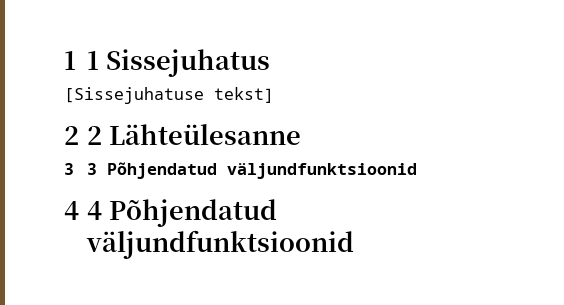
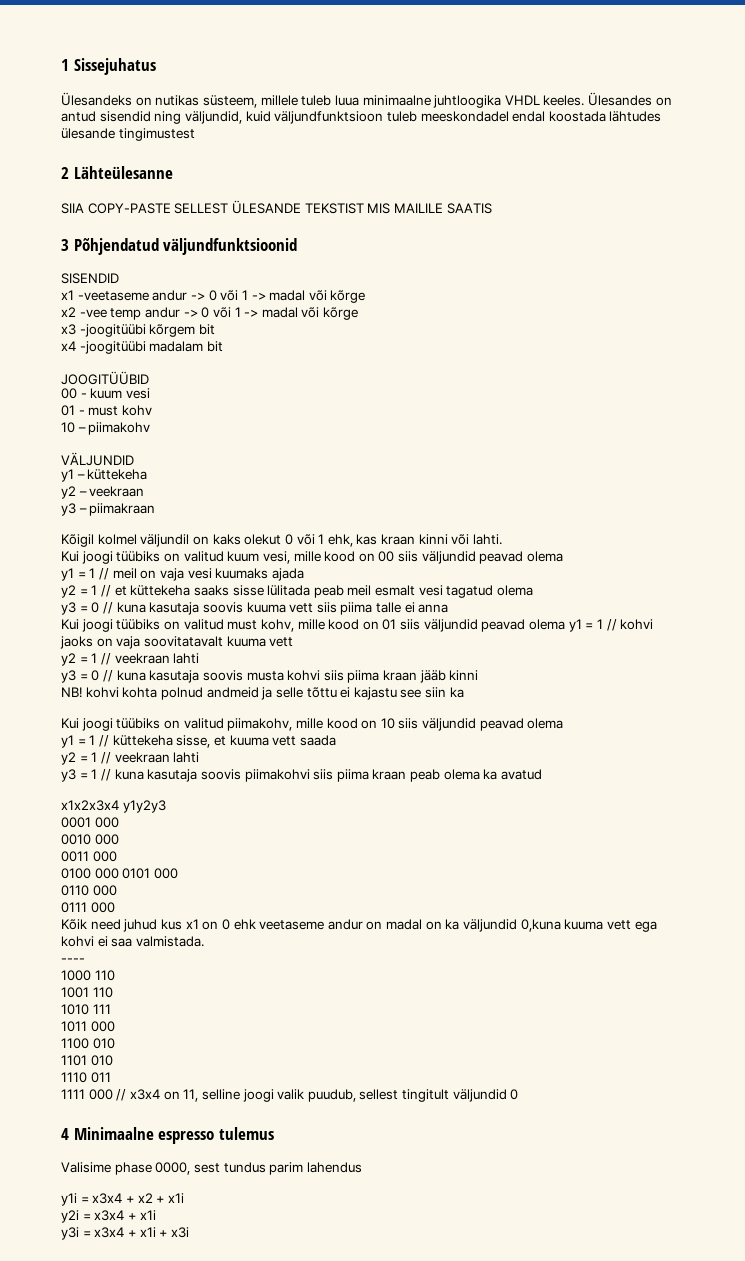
- 1 1 Sissejuhatus
+ 1 Sissejuhatus
- [Sissejuhatuse tekst]
- 2 2 Lähteülesanne
+ Ülesandeks on nutikas süsteem, millele tuleb luua minimaalne juhtloogika VHDL keeles. Ülesandes on antud sisendid ning väljundid, kuid väljundfunktsioon tuleb meeskondadel endal koostada lähtudes ülesande tingimustest
+ 2 Lähteülesanne
- 3 3 Põhjendatud väljundfunktsioonid
- 4 4 Põhjendatud väljundfunktsioonid
+ SIIA COPY-PASTE SELLEST ÜLESANDE TEKSTIST MIS MAILILE SAATIS
+ 3 Põhjendatud väljundfunktsioonid
+ SISENDID
+ x1 -veetaseme andur -> 0 või 1 -> madal või kõrge
+ x2 -vee temp andur -> 0 või 1 -> madal või kõrge
+ x3 -joogitüübi kõrgem bit
+ x4 -joogitüübi madalam bit
+ JOOGITÜÜBID
+ 00 - kuum vesi
+ 01 - must kohv
+ 10 – piimakohv
+ VÄLJUNDID
+ y1 – küttekeha
+ y2 – veekraan
+ y3 – piimakraan
+ Kõigil kolmel väljundil on kaks olekut 0 või 1 ehk, kas kraan kinni või lahti.
+ Kui joogi tüübiks on valitud kuum vesi, mille kood on 00 siis väljundid peavad olema
+ y1 = 1 // meil on vaja vesi kuumaks ajada
+ y2 = 1 // et küttekeha saaks sisse lülitada peab meil esmalt vesi tagatud olema
+ y3 = 0 // kuna kasutaja soovis kuuma vett siis piima talle ei anna
+ Kui joogi tüübiks on valitud must kohv, mille kood on 01 siis väljundid peavad olema y1 = 1 // kohvi jaoks on vaja soovitatavalt kuuma vett
+ y2 = 1 // veekraan lahti
+ y3 = 0 // kuna kasutaja soovis musta kohvi siis piima kraan jääb kinni
+ NB! kohvi kohta polnud andmeid ja selle tõttu ei kajastu see siin ka
+ Kui joogi tüübiks on valitud piimakohv, mille kood on 10 siis väljundid peavad olema
+ y1 = 1 // küttekeha sisse, et kuuma vett saada
+ y2 = 1 // veekraan lahti
+ y3 = 1 // kuna kasutaja soovis piimakohvi siis piima kraan peab olema ka avatud
+ x1x2x3x4 y1y2y3
+ 0001 000
+ 0010 000
+ 0011 000
+ 0100 000 0101 000
+ 0110 000
+ 0111 000
+ Kõik need juhud kus x1 on 0 ehk veetaseme andur on madal on ka väljundid 0,kuna kuuma vett ega kohvi ei saa valmistada.
+ ----
+ 1000 110
+ 1001 110
+ 1010 111
+ 1011 000
+ 1100 010
+ 1101 010
+ 1110 011
+ 1111 000 // x3x4 on 11, selline joogi valik puudub, sellest tingitult väljundid 0
+ 4 Minimaalne espresso tulemus
+ Valisime phase 0000, sest tundus parim lahendus
+ y1i = x3x4 + x2 + x1i
+ y2i = x3x4 + x1i
+ y3i = x3x4 + x1i + x3i

